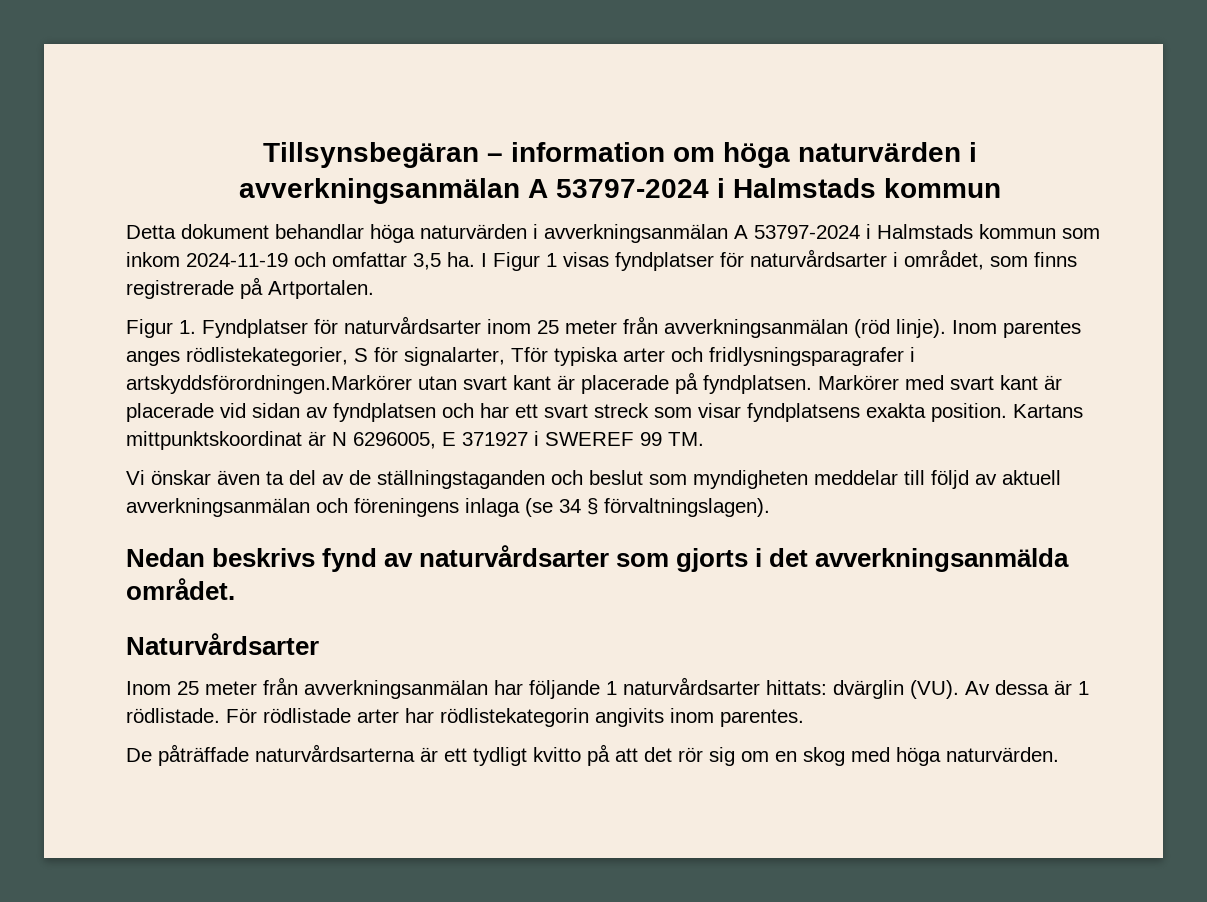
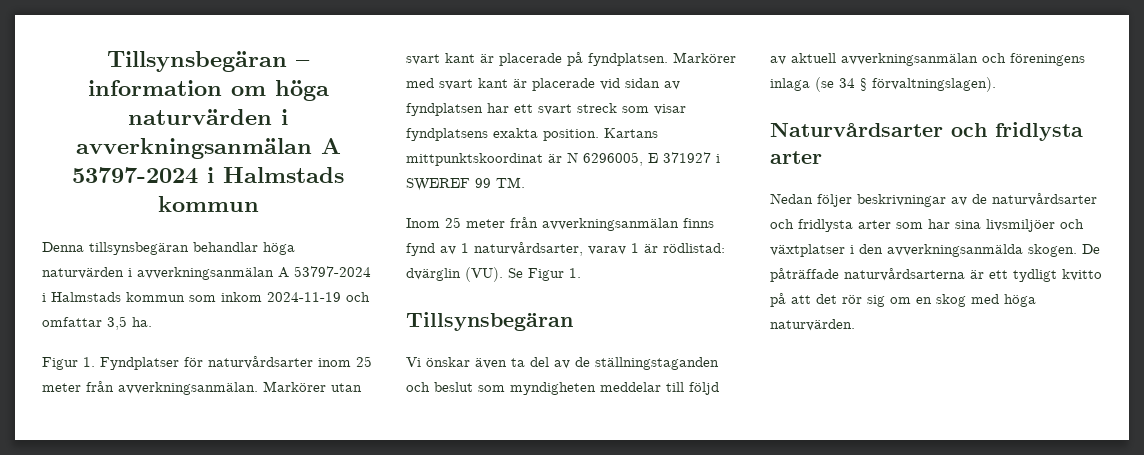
- Detta dokument behandlar höga naturvärden i avverkningsanmälan A 53797-2024 i Halmstads kommun som inkom 2024-11-19 och omfattar 3,5 ha. I Figur 1 visas fyndplatser för naturvårdsarter i området, som finns registrerade på Artportalen.
+ Denna tillsynsbegäran behandlar höga naturvärden i avverkningsanmälan A 53797-2024 i Halmstads kommun som inkom 2024-11-19 och omfattar 3,5 ha.
- Figur 1. Fyndplatser för naturvårdsarter inom 25 meter från avverkningsanmälan (röd linje). Inom parentes anges rödlistekategorier, S för signalarter, Tför typiska arter och fridlysningsparagrafer i artskyddsförordningen.Markörer utan svart kant är placerade på fyndplatsen.
+ Figur 1. Fyndplatser för naturvårdsarter inom 25 meter från avverkningsanmälan. Markörer utan svart kant är placerade på fyndplatsen.
- Markörer med svart kant är placerade vid sidan av fyndplatsen och har ett svart streck som visar fyndplatsens exakta position.
+ Markörer med svart kant är placerade vid sidan av fyndplatsen har ett svart streck som visar fyndplatsens exakta position.
+ Inom 25 meter från avverkningsanmälan finns fynd av 1 naturvårdsarter, varav 1 är rödlistad: dvärglin (VU). Se Figur 1.
+ Tillsynsbegäran
- Nedan beskrivs fynd av naturvårdsarter som gjorts i det avverkningsanmälda området.
- Naturvårdsarter
- Inom 25 meter från avverkningsanmälan har följande 1 naturvårdsarter hittats: dvärglin (VU). Av dessa är 1 rödlistade. För rödlistade arter har rödlistekategorin angivits inom parentes.
- De påträffade naturvårdsarterna är ett tydligt kvitto på att det rör sig om en skog med höga naturvärden.
+ Naturvårdsarter och fridlysta arter
+ Nedan följer beskrivningar av de naturvårdsarter och fridlysta arter som har sina livsmiljöer och växtplatser i den avverkningsanmälda skogen. De påträffade naturvårdsarterna är ett tydligt kvitto på att det rör sig om en skog med höga naturvärden.

